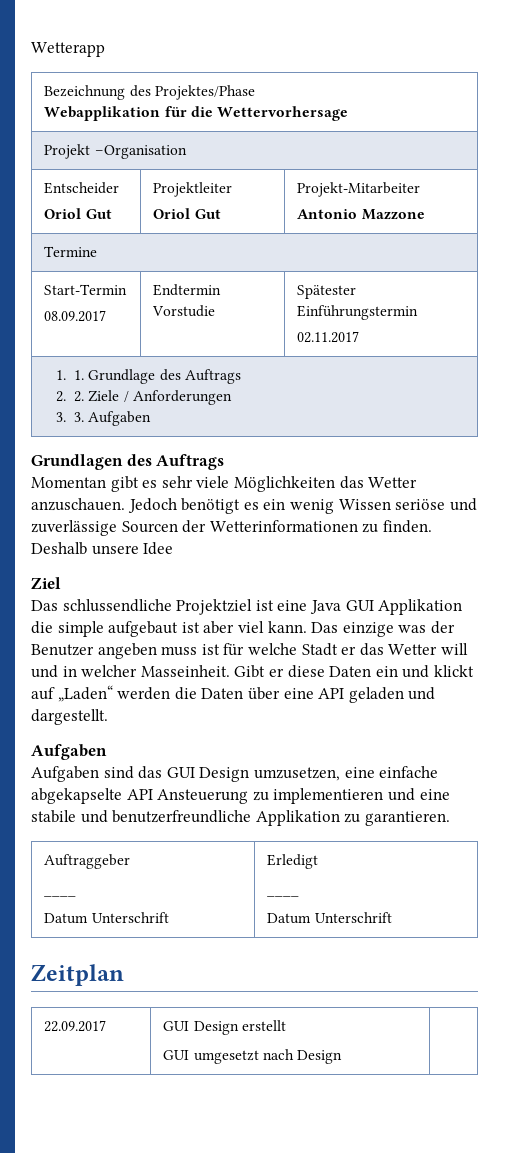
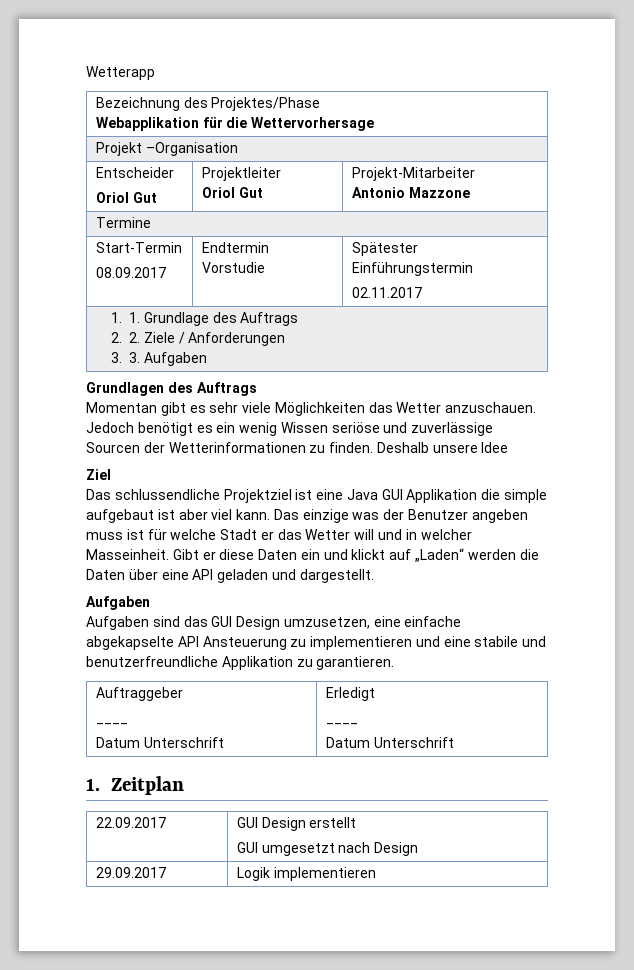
- Zeitplan
+ 1. Zeitplan
  22.09.2017 | GUI Design erstellt
- GUI umgesetzt nach Design |
+ GUI umgesetzt nach Design
+ 29.09.2017 | Logik implementieren

